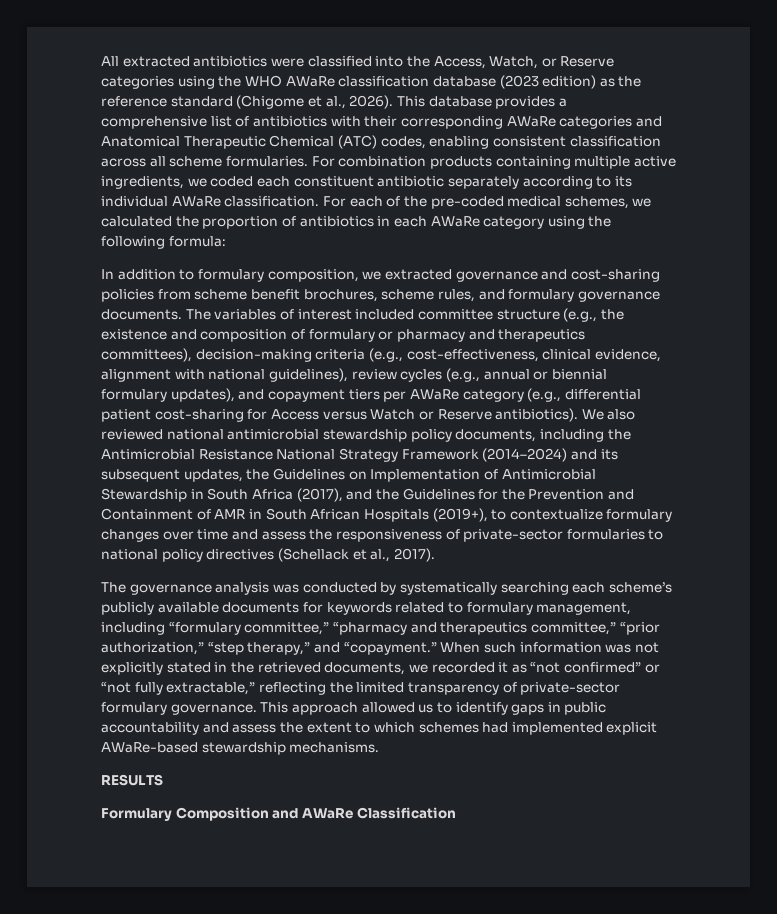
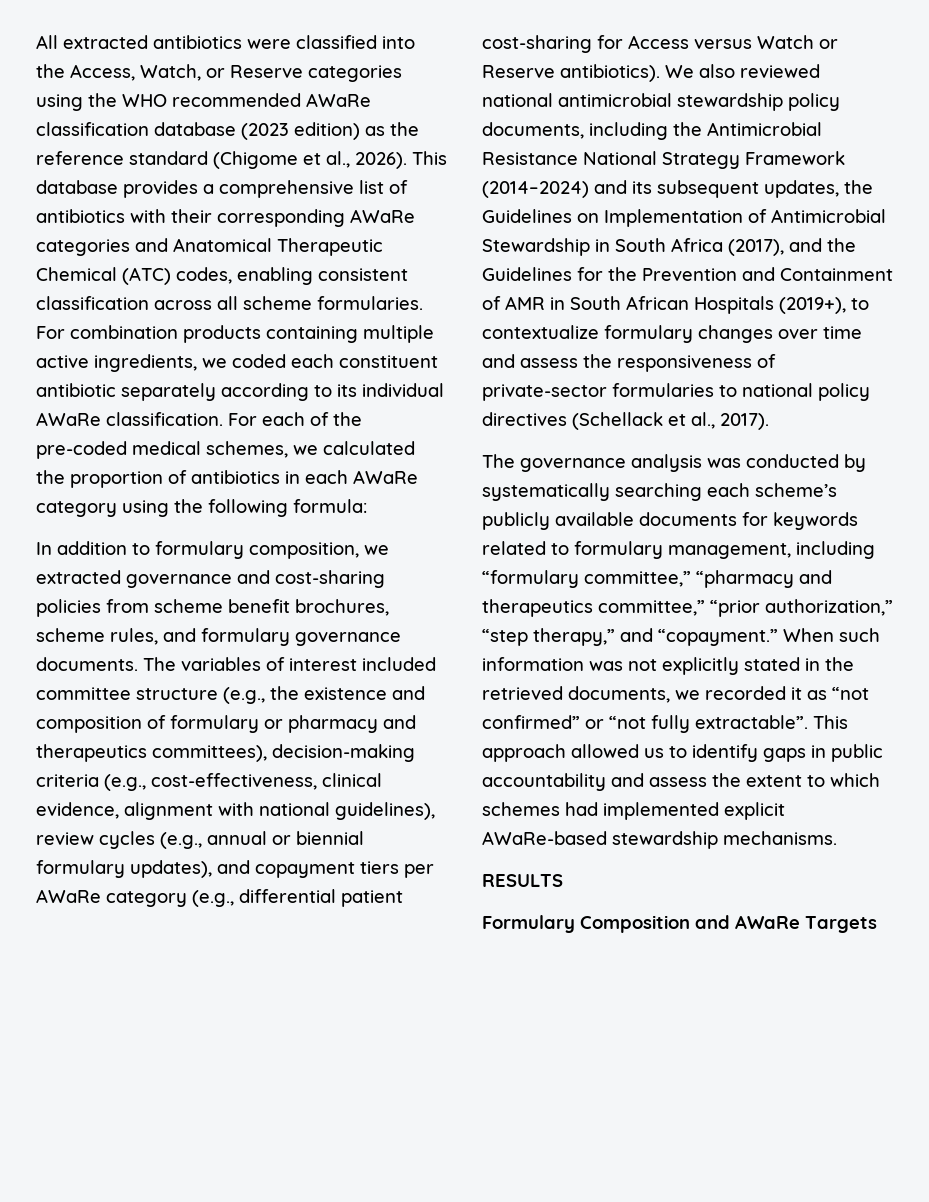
- All extracted antibiotics were classified into the Access, Watch, or Reserve categories using the WHO AWaRe classification database (2023 edition) as the reference standard (Chigome et al., 2026).
+ All extracted antibiotics were classified into the Access, Watch, or Reserve categories using the WHO recommended AWaRe classification database (2023 edition) as the reference standard (Chigome et al., 2026).
- When such information was not explicitly stated in the retrieved documents, we recorded it as “not confirmed” or “not fully extractable,” reflecting the limited transparency of private-sector formulary governance.
+ When such information was not explicitly stated in the retrieved documents, we recorded it as “not confirmed” or “not fully extractable”.
- Formulary Composition and AWaRe Classification
+ Formulary Composition and AWaRe Targets

